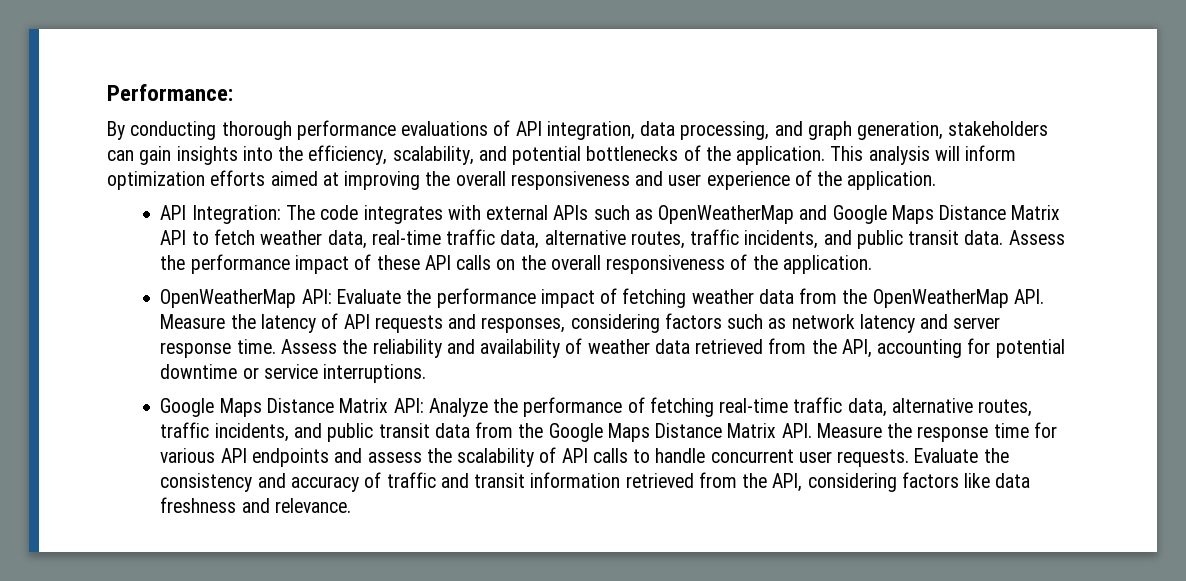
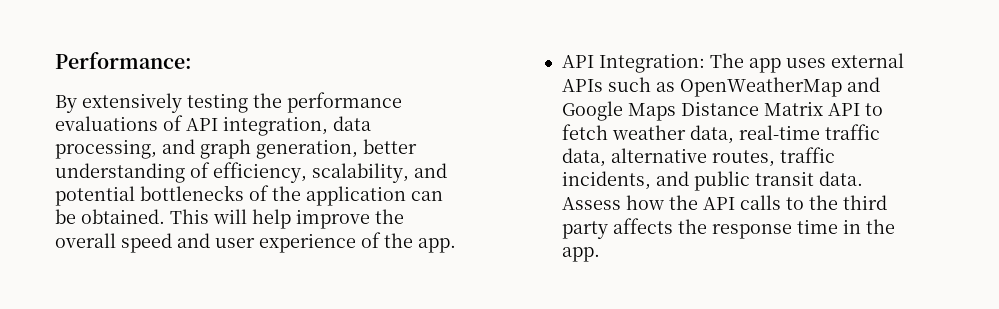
- By conducting thorough performance evaluations of API integration, data processing, and graph generation, stakeholders can gain insights into the efficiency, scalability, and potential bottlenecks of the application. This analysis will inform optimization efforts aimed at improving the overall responsiveness and user experience of the application.
+ By extensively testing the performance evaluations of API integration, data processing, and graph generation, better understanding of efficiency, scalability, and potential bottlenecks of the application can be obtained. This will help improve the overall speed and user experience of the app.
- API Integration: The code integrates with external APIs such as OpenWeatherMap and Google Maps Distance Matrix API to fetch weather data, real-time traffic data, alternative routes, traffic incidents, and public transit data.
+ API Integration: The app uses external APIs such as OpenWeatherMap and Google Maps Distance Matrix API to fetch weather data, real-time traffic data, alternative routes, traffic incidents, and public transit data.
- Assess the performance impact of these API calls on the overall responsiveness of the application.
- OpenWeatherMap API: Evaluate the performance impact of fetching weather data from the OpenWeatherMap API. Measure the latency of API requests and responses, considering factors such as network latency and server response time. Assess the reliability and availability of weather data retrieved from the API, accounting for potential downtime or service interruptions.
- Google Maps Distance Matrix API: Analyze the performance of fetching real-time traffic data, alternative routes, traffic incidents, and public transit data from the Google Maps Distance Matrix API. Measure the response time for various API endpoints and assess the scalability of API calls to handle concurrent user requests. Evaluate the consistency and accuracy of traffic and transit information retrieved from the API, considering factors like data freshness and relevance.
+ Assess how the API calls to the third party affects the response time in the app.

